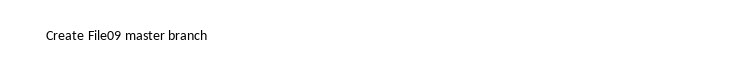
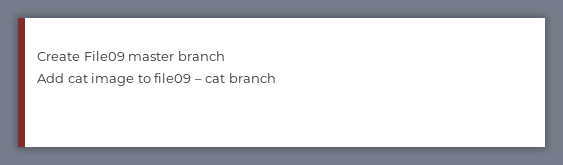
+ Add cat image to file09 – cat branch

